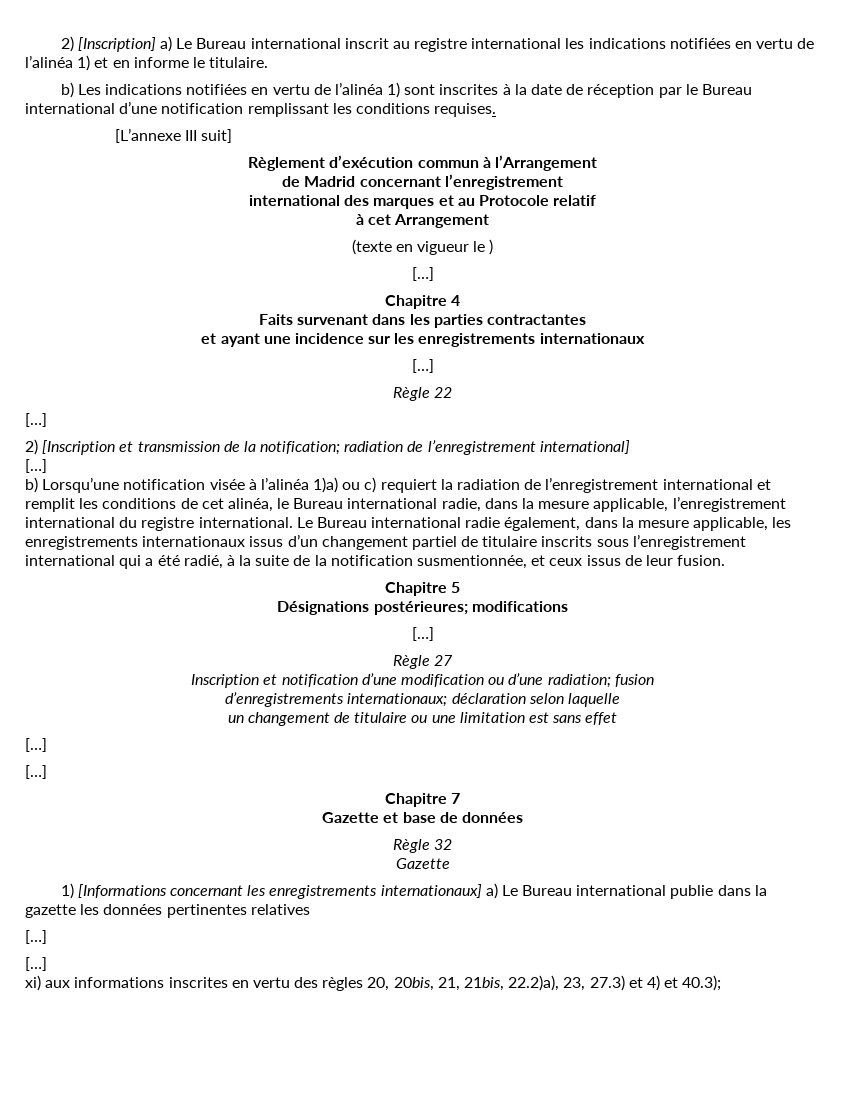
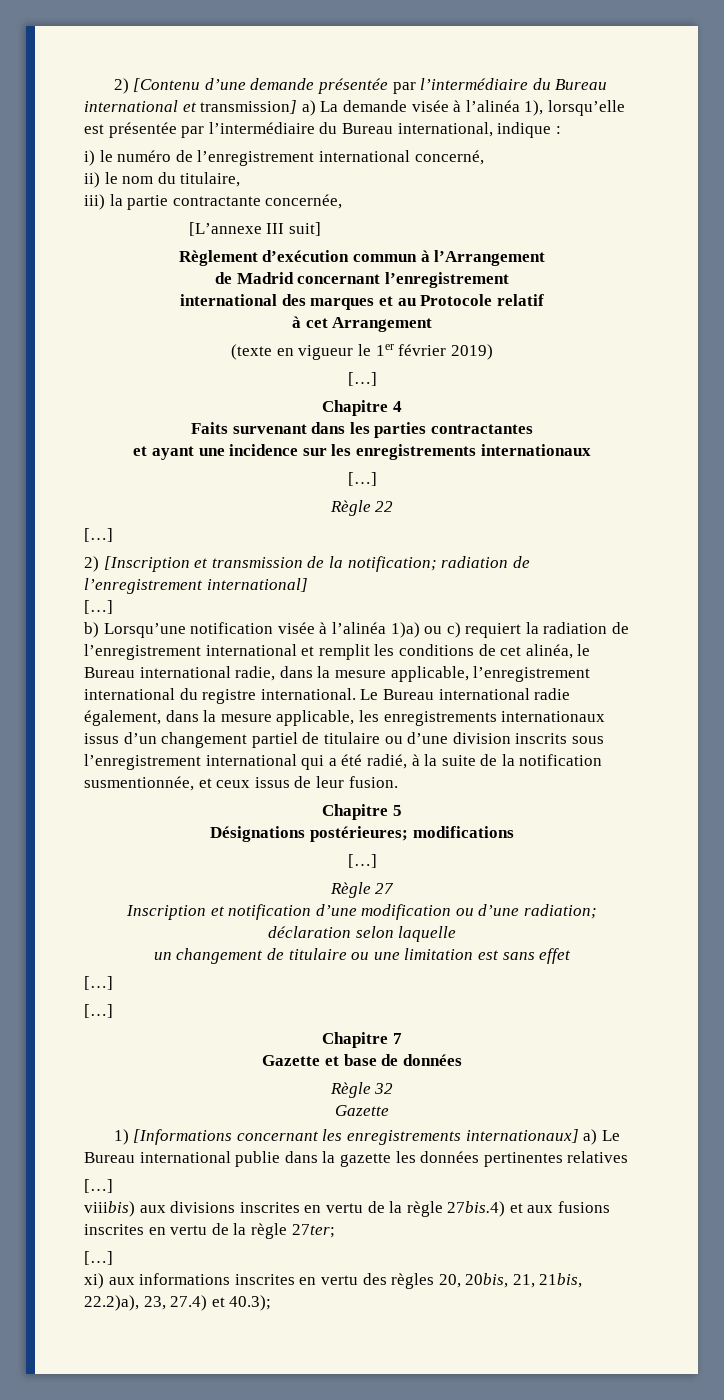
- 2) [Inscription] a) Le Bureau international inscrit au registre international les indications notifiées en vertu de l’alinéa 1) et en informe le titulaire.
- b) Les indications notifiées en vertu de l’alinéa 1) sont inscrites à la date de réception par le Bureau international d’une notification remplissant les conditions requises.
+ 2) [Contenu d’une demande présentée par l’intermédiaire du Bureau international et transmission] a) La demande visée à l’alinéa 1), lorsqu’elle est présentée par l’intermédiaire du Bureau international, indique :
+ i) le numéro de l’enregistrement international concerné,
+ ii) le nom du titulaire,
+ iii) la partie contractante concernée,
- (texte en vigueur le )
+ (texte en vigueur le 1er février 2019)
- Le Bureau international radie également, dans la mesure applicable, les enregistrements internationaux issus d’un changement partiel de titulaire inscrits sous l’enregistrement international qui a été radié, à la suite de la notification susmentionnée, et ceux issus de leur fusion.
+ Le Bureau international radie également, dans la mesure applicable, les enregistrements internationaux issus d’un changement partiel de titulaire ou d’une division inscrits sous l’enregistrement international qui a été radié, à la suite de la notification susmentionnée, et ceux issus de leur fusion.
- Inscription et notification d’une modification ou d’une radiation; fusion
- d’enregistrements internationaux; déclaration selon laquelle
+ Inscription et notification d’une modification ou d’une radiation; déclaration selon laquelle
+ viiibis) aux divisions inscrites en vertu de la règle 27bis.4) et aux fusions inscrites en vertu de la règle 27ter;
- xi) aux informations inscrites en vertu des règles 20, 20bis, 21, 21bis, 22.2)a), 23, 27.3) et 4) et 40.3);
+ xi) aux informations inscrites en vertu des règles 20, 20bis, 21, 21bis, 22.2)a), 23, 27.4) et 40.3);

